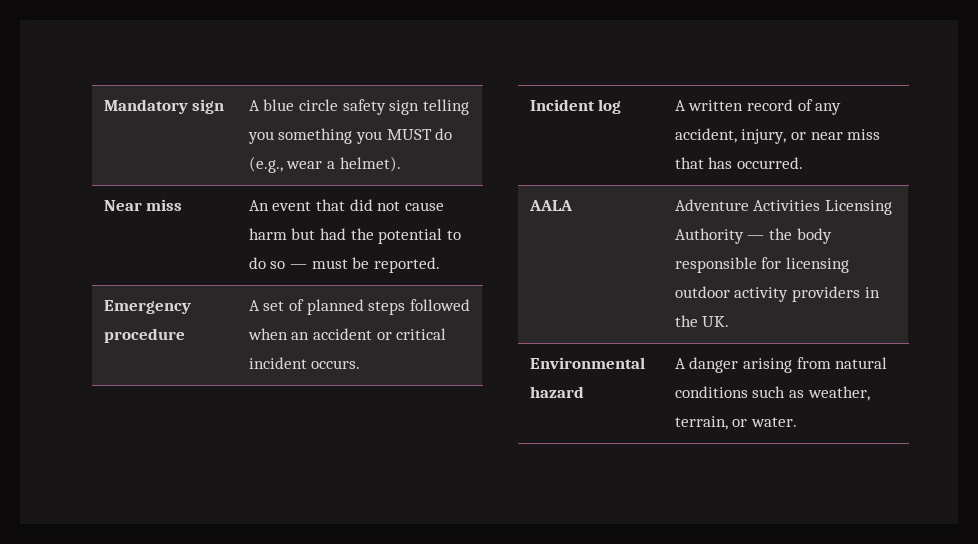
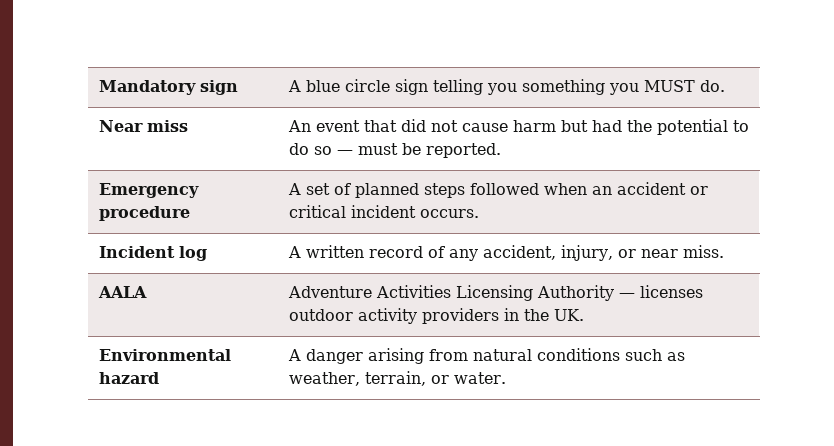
- Mandatory sign | A blue circle safety sign telling you something you MUST do (e.g., wear a helmet).
+ Mandatory sign | A blue circle sign telling you something you MUST do.
- Incident log | A written record of any accident, injury, or near miss that has occurred.
+ Incident log | A written record of any accident, injury, or near miss.
- AALA | Adventure Activities Licensing Authority — the body responsible for licensing outdoor activity providers in the UK.
+ AALA | Adventure Activities Licensing Authority — licenses outdoor activity providers in the UK.

